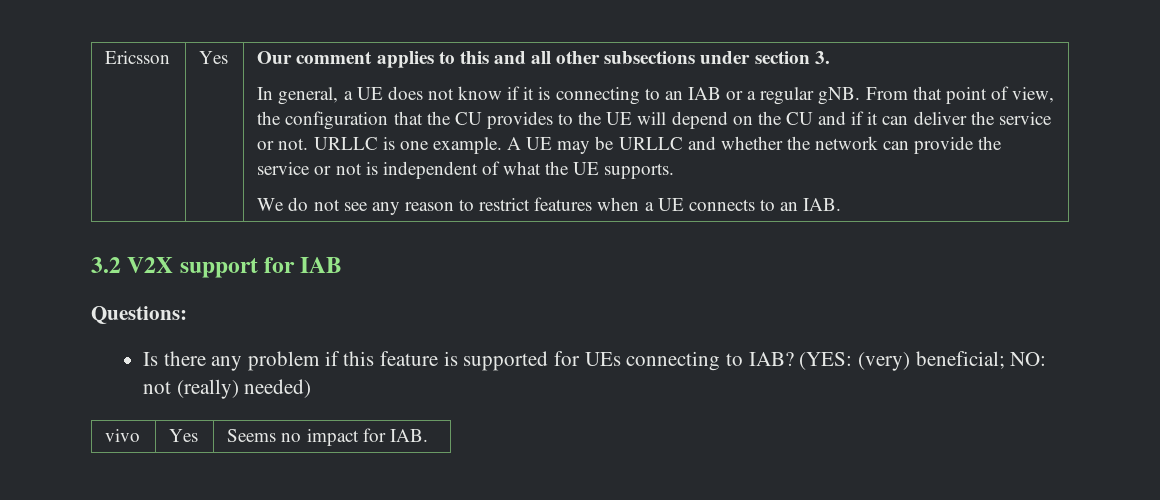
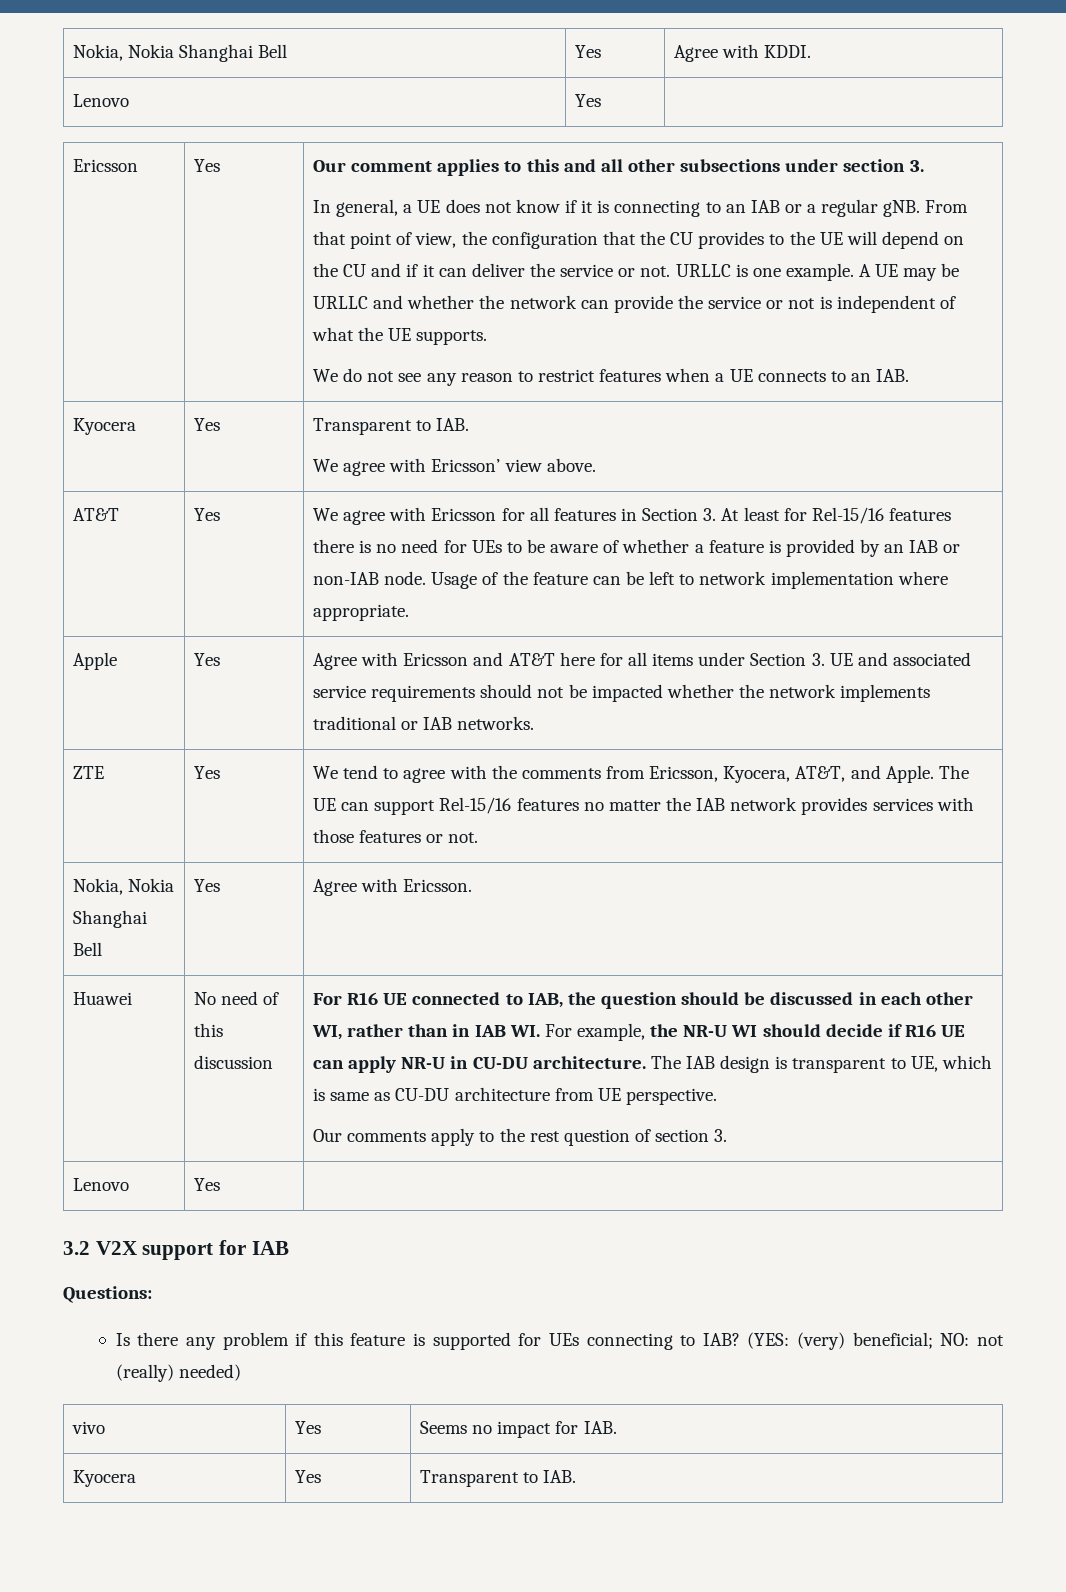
+ Nokia, Nokia Shanghai Bell | Yes | Agree with KDDI.
+ Lenovo | Yes |
  We do not see any reason to restrict features when a UE connects to an IAB.
+ Kyocera | Yes | Transparent to IAB.
+ We agree with Ericsson’ view above.
+ AT&T | Yes | We agree with Ericsson for all features in Section 3. At least for Rel-15/16 features there is no need for UEs to be aware of whether a feature is provided by an IAB or non-IAB node. Usage of the feature can be left to network implementation where appropriate.
+ Apple | Yes | Agree with Ericsson and AT&T here for all items under Section 3. UE and associated service requirements should not be impacted whether the network implements traditional or IAB networks.
+ ZTE | Yes | We tend to agree with the comments from Ericsson, Kyocera, AT&T, and Apple. The UE can support Rel-15/16 features no matter the IAB network provides services with those features or not.
+ Nokia, Nokia Shanghai Bell | Yes | Agree with Ericsson.
+ Huawei | No need of this discussion | For R16 UE connected to IAB, the question should be discussed in each other WI, rather than in IAB WI. For example, the NR-U WI should decide if R16 UE can apply NR-U in CU-DU architecture. The IAB design is transparent to UE, which is same as CU-DU architecture from UE perspective.
+ Our comments apply to the rest question of section 3.
+ Lenovo | Yes |
  vivo | Yes | Seems no impact for IAB.
+ Kyocera | Yes | Transparent to IAB.

